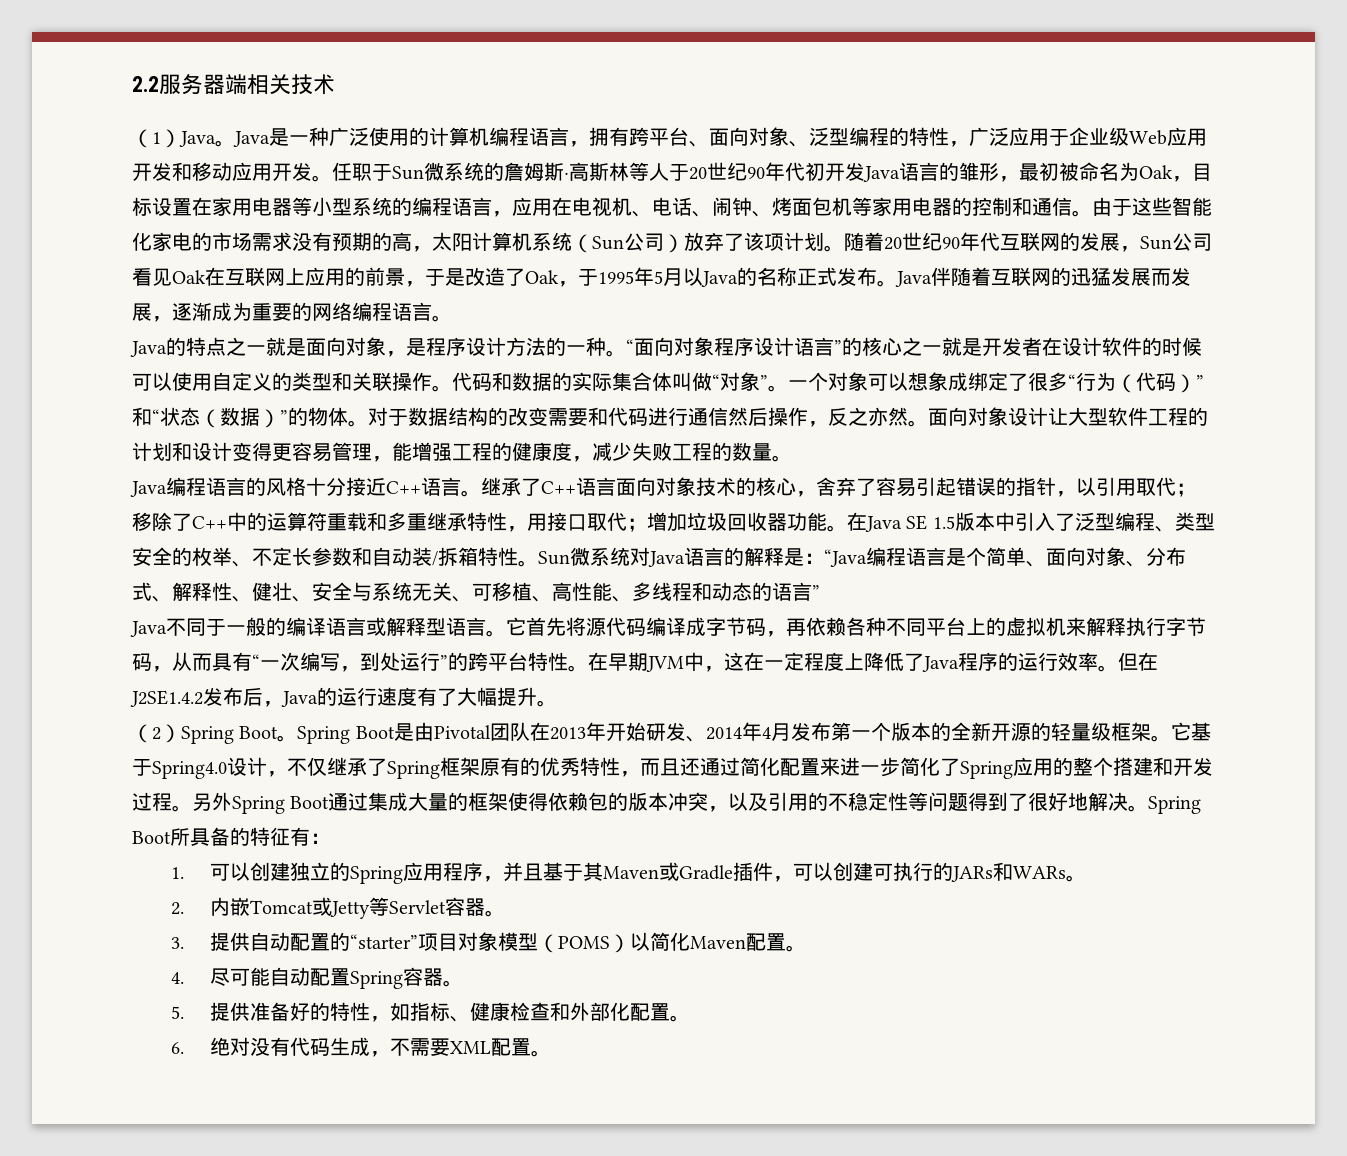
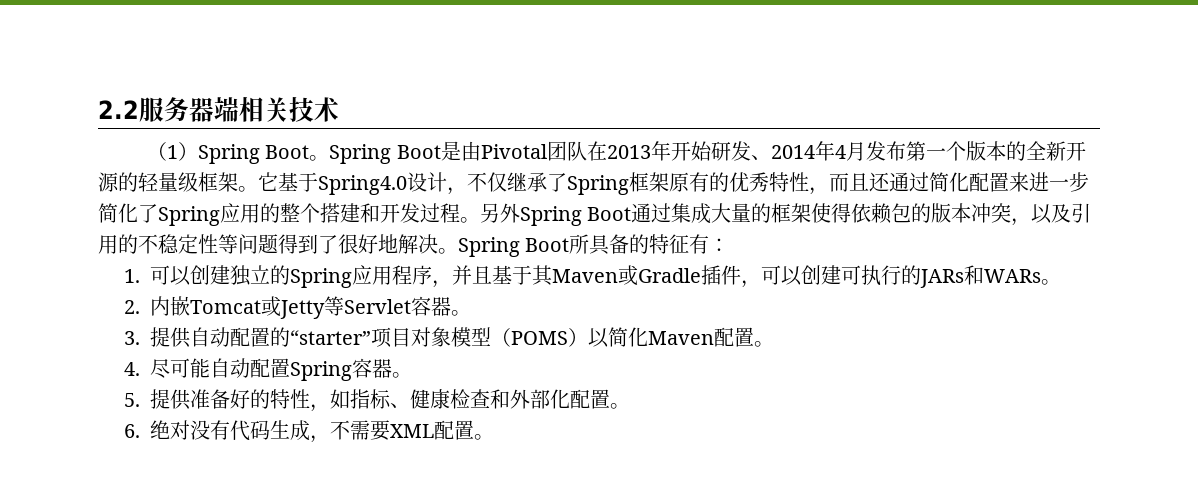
- （1）Java。Java是一种广泛使用的计算机编程语言，拥有跨平台、面向对象、泛型编程的特性，广泛应用于企业级Web应用开发和移动应用开发。任职于Sun微系统的詹姆斯·高斯林等人于20世纪90年代初开发Java语言的雏形，最初被命名为Oak，目标设置在家用电器等小型系统的编程语言，应用在电视机、电话、闹钟、烤面包机等家用电器的控制和通信。由于这些智能化家电的市场需求没有预期的高，太阳计算机系统（Sun公司）放弃了该项计划。随着20世纪90年代互联网的发展，Sun公司看见Oak在互联网上应用的前景，于是改造了Oak，于1995年5月以Java的名称正式发布。Java伴随着互联网的迅猛发展而发展，逐渐成为重要的网络编程语言。
- Java的特点之一就是面向对象，是程序设计方法的一种。“面向对象程序设计语言”的核心之一就是开发者在设计软件的时候可以使用自定义的类型和关联操作。代码和数据的实际集合体叫做“对象”。一个对象可以想象成绑定了很多“行为（代码）”和“状态（数据）”的物体。对于数据结构的改变需要和代码进行通信然后操作，反之亦然。面向对象设计让大型软件工程的计划和设计变得更容易管理，能增强工程的健康度，减少失败工程的数量。
- Java编程语言的风格十分接近C++语言。继承了C++语言面向对象技术的核心，舍弃了容易引起错误的指针，以引用取代；移除了C++中的运算符重载和多重继承特性，用接口取代；增加垃圾回收器功能。在Java SE 1.5版本中引入了泛型编程、类型安全的枚举、不定长参数和自动装/拆箱特性。Sun微系统对Java语言的解释是：“Java编程语言是个简单、面向对象、分布式、解释性、健壮、安全与系统无关、可移植、高性能、多线程和动态的语言”
- Java不同于一般的编译语言或解释型语言。它首先将源代码编译成字节码，再依赖各种不同平台上的虚拟机来解释执行字节码，从而具有“一次编写，到处运行”的跨平台特性。在早期JVM中，这在一定程度上降低了Java程序的运行效率。但在J2SE1.4.2发布后，Java的运行速度有了大幅提升。
- （2）Spring Boot。
+ （1）Spring Boot。

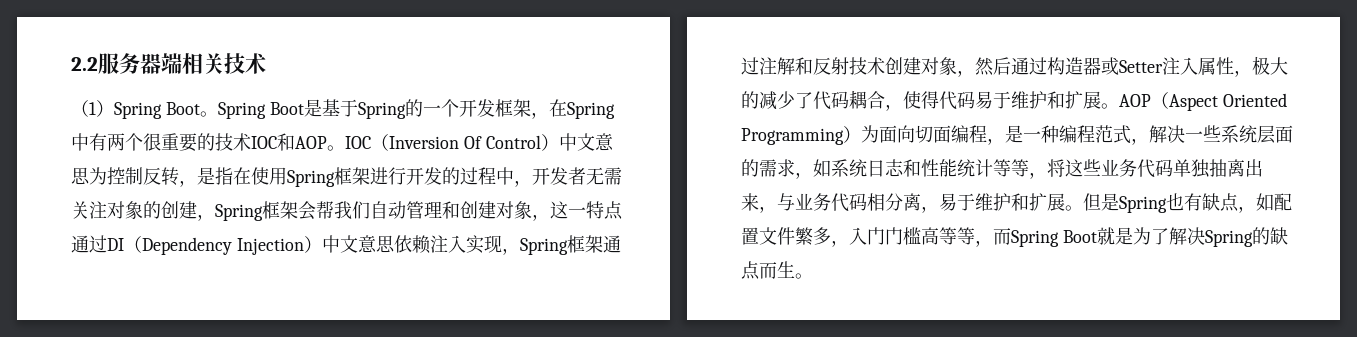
- Spring Boot是由Pivotal团队在2013年开始研发、2014年4月发布第一个版本的全新开源的轻量级框架。它基于Spring4.0设计，不仅继承了Spring框架原有的优秀特性，而且还通过简化配置来进一步简化了Spring应用的整个搭建和开发过程。另外Spring Boot通过集成大量的框架使得依赖包的版本冲突，以及引用的不稳定性等问题得到了很好地解决。Spring Boot所具备的特征有：
- 1.可以创建独立的Spring应用程序，并且基于其Maven或Gradle插件，可以创建可执行的JARs和WARs。
- 2.内嵌Tomcat或Jetty等Servlet容器。
- 3.提供自动配置的“starter”项目对象模型（POMS）以简化Maven配置。
- 4.尽可能自动配置Spring容器。
- 5.提供准备好的特性，如指标、健康检查和外部化配置。
- 6.绝对没有代码生成，不需要XML配置。
+ Spring Boot是基于Spring的一个开发框架，在Spring中有两个很重要的技术IOC和AOP。IOC（Inversion Of Control）中文意思为控制反转，是指在使用Spring框架进行开发的过程中，开发者无需关注对象的创建，Spring框架会帮我们自动管理和创建对象，这一特点通过DI（Dependency Injection）中文意思依赖注入实现，Spring框架通过注解和反射技术创建对象，然后通过构造器或Setter注入属性，极大的减少了代码耦合，使得代码易于维护和扩展。AOP（Aspect Oriented Programming）为面向切面编程，是一种编程范式，解决一些系统层面的需求，如系统日志和性能统计等等，将这些业务代码单独抽离出来，与业务代码相分离，易于维护和扩展。但是Spring也有缺点，如配置文件繁多，入门门槛高等等，而Spring Boot就是为了解决Spring的缺点而生。

